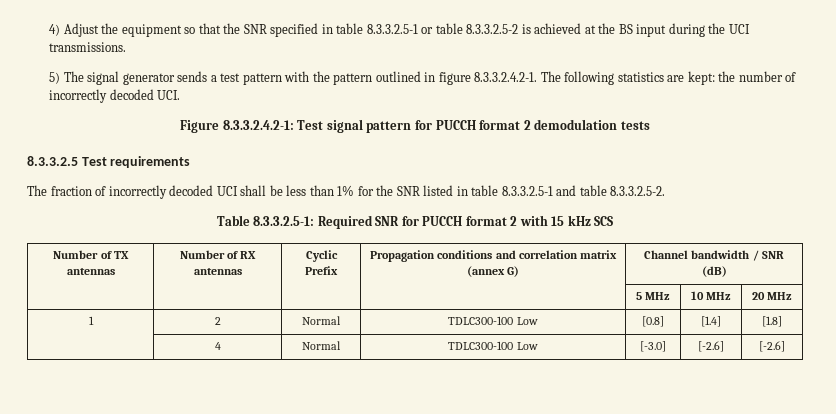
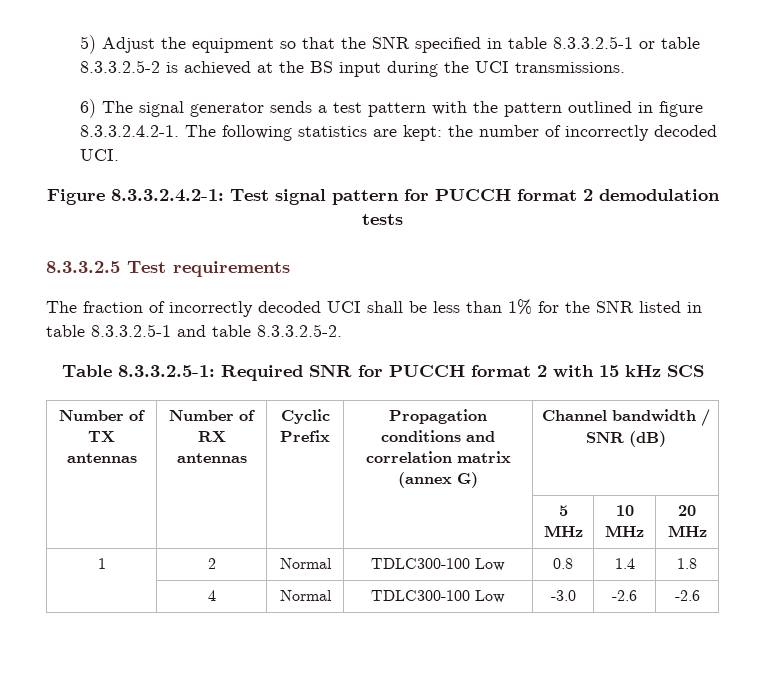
- 4) Adjust the equipment so that the SNR specified in table 8.3.3.2.5-1 or table 8.3.3.2.5-2 is achieved at the BS input during the UCI transmissions.
+ 5) Adjust the equipment so that the SNR specified in table 8.3.3.2.5-1 or table 8.3.3.2.5-2 is achieved at the BS input during the UCI transmissions.
- 5) The signal generator sends a test pattern with the pattern outlined in figure 8.3.3.2.4.2-1. The following statistics are kept: the number of incorrectly decoded UCI.
+ 6) The signal generator sends a test pattern with the pattern outlined in figure 8.3.3.2.4.2-1. The following statistics are kept: the number of incorrectly decoded UCI.
- 1 | 2 | Normal | TDLC300-100 Low | [0.8] | [1.4] | [1.8]
+ 1 | 2 | Normal | TDLC300-100 Low | 0.8 | 1.4 | 1.8
- | 4 | Normal | TDLC300-100 Low | [-3.0] | [-2.6] | [-2.6]
+ | 4 | Normal | TDLC300-100 Low | -3.0 | -2.6 | -2.6

